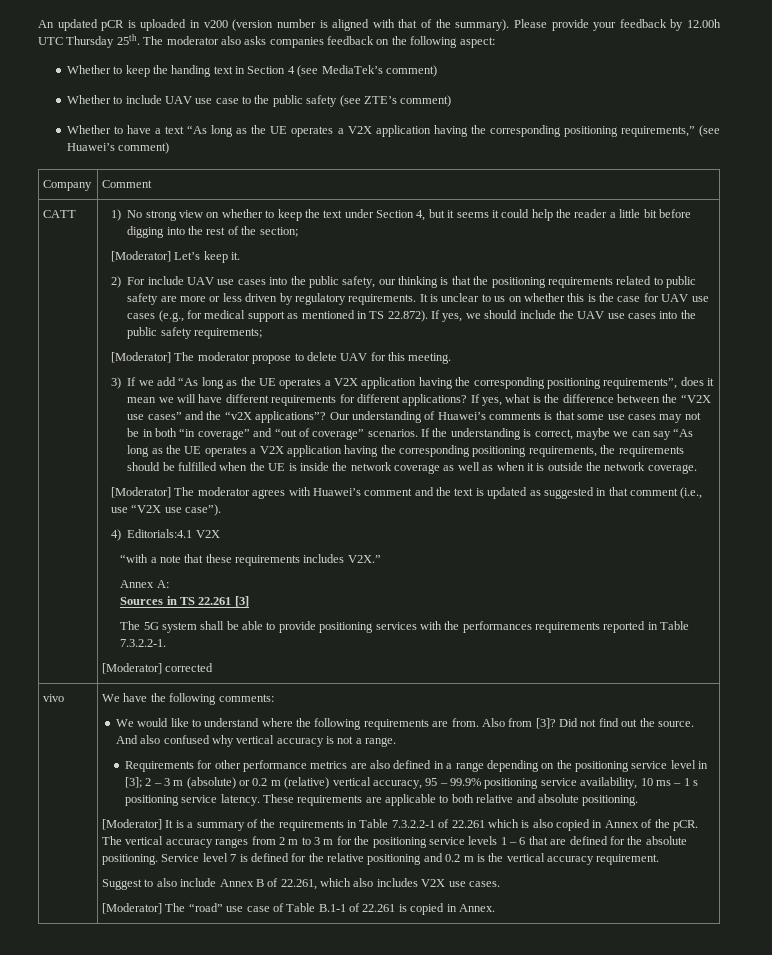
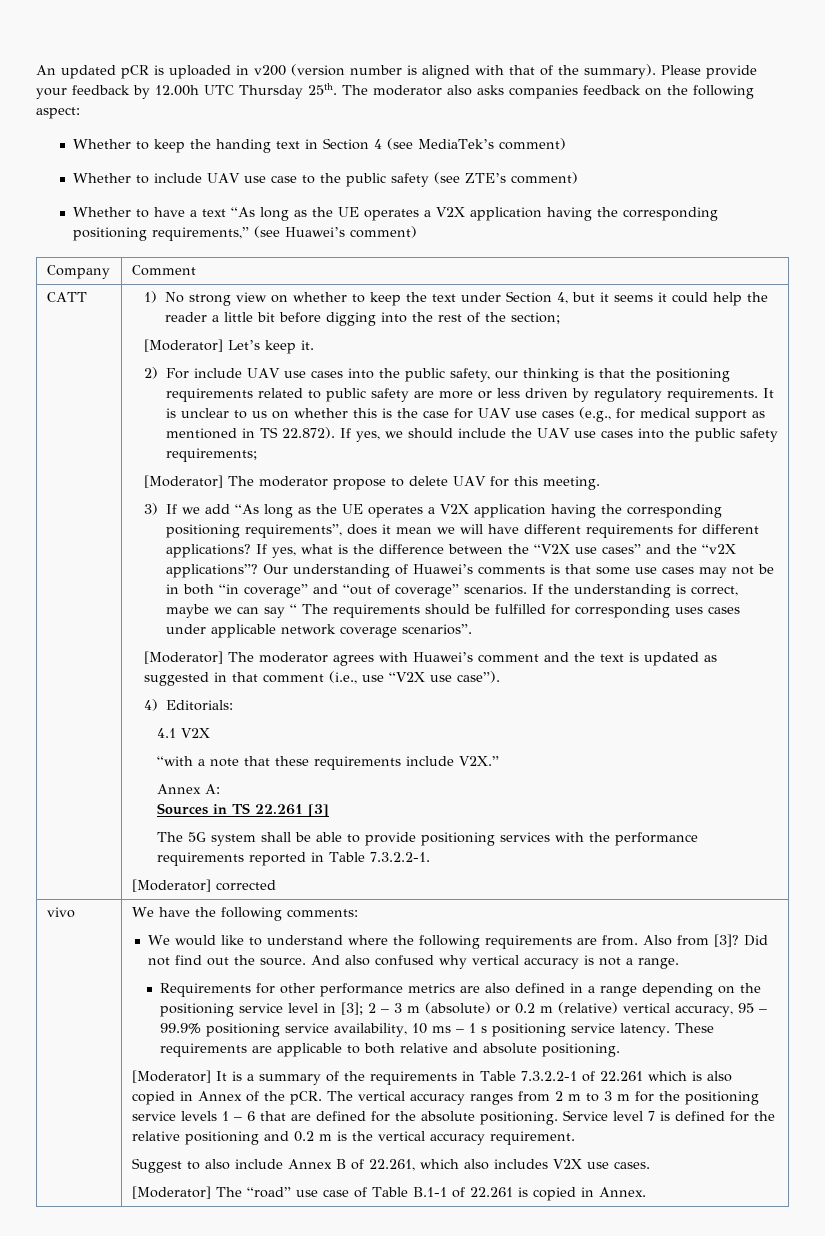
- If the understanding is correct, maybe we can say “As long as the UE operates a V2X application having the corresponding positioning requirements, the requirements should be fulfilled when the UE is inside the network coverage as well as when it is outside the network coverage.
+ If the understanding is correct, maybe we can say “ The requirements should be fulfilled for corresponding uses cases under applicable network coverage scenarios”.
- 4) Editorials:4.1 V2X
+ 4) Editorials:
+ 4.1 V2X
- “with a note that these requirements includes V2X.”
+ “with a note that these requirements include V2X.”
- The 5G system shall be able to provide positioning services with the performances requirements reported in Table 7.3.2.2-1.
+ The 5G system shall be able to provide positioning services with the performance requirements reported in Table 7.3.2.2-1.

